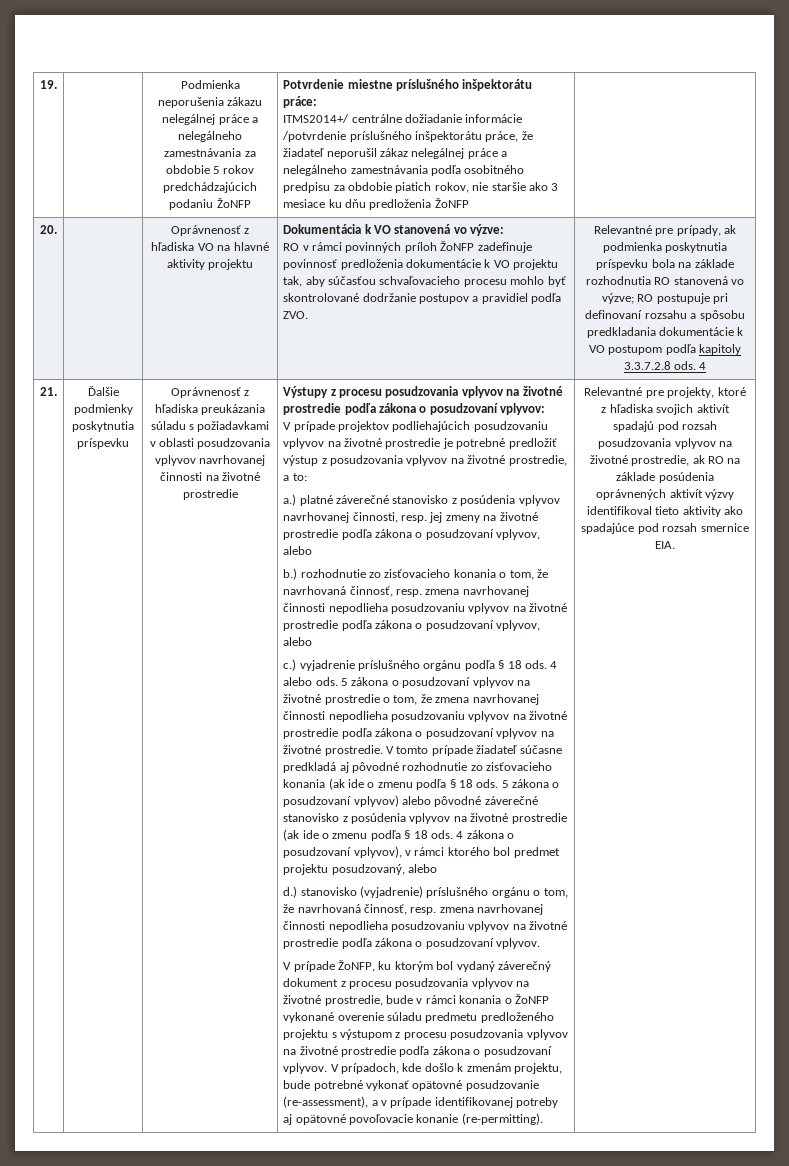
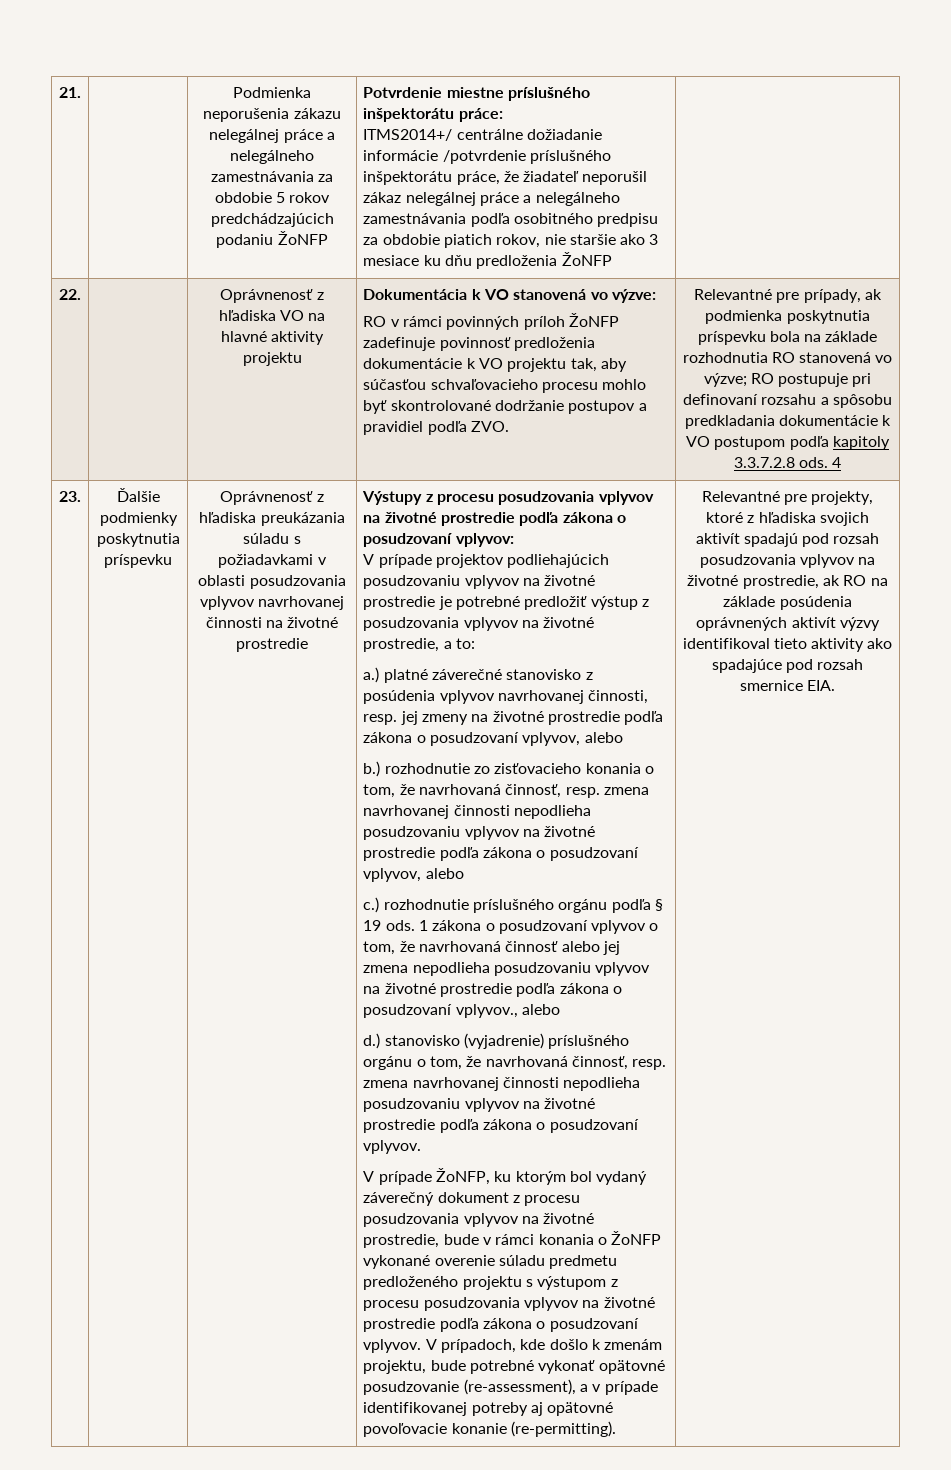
- 19.
+ 21.
- 20.
+ 22.
- 21.
+ 23.
- c.) vyjadrenie príslušného orgánu podľa § 18 ods. 4 alebo ods. 5 zákona o posudzovaní vplyvov na životné prostredie o tom, že zmena navrhovanej činnosti nepodlieha posudzovaniu vplyvov na životné prostredie podľa zákona o posudzovaní vplyvov na životné prostredie. V tomto prípade žiadateľ súčasne predkladá aj pôvodné rozhodnutie zo zisťovacieho konania (ak ide o zmenu podľa § 18 ods. 5 zákona o posudzovaní vplyvov) alebo pôvodné záverečné stanovisko z posúdenia vplyvov na životné prostredie (ak ide o zmenu podľa § 18 ods. 4 zákona o posudzovaní vplyvov), v rámci ktorého bol predmet projektu posudzovaný, alebo
+ c.) rozhodnutie príslušného orgánu podľa § 19 ods. 1 zákona o posudzovaní vplyvov o tom, že navrhovaná činnosť alebo jej zmena nepodlieha posudzovaniu vplyvov na životné prostredie podľa zákona o posudzovaní vplyvov., alebo

